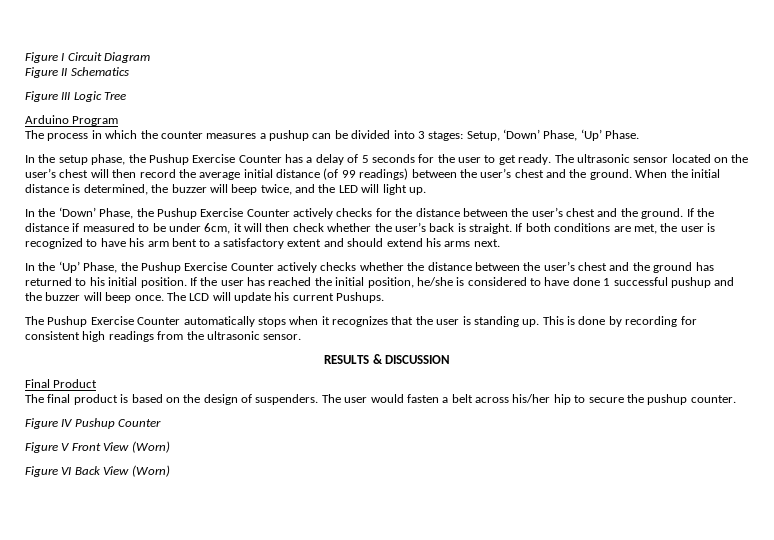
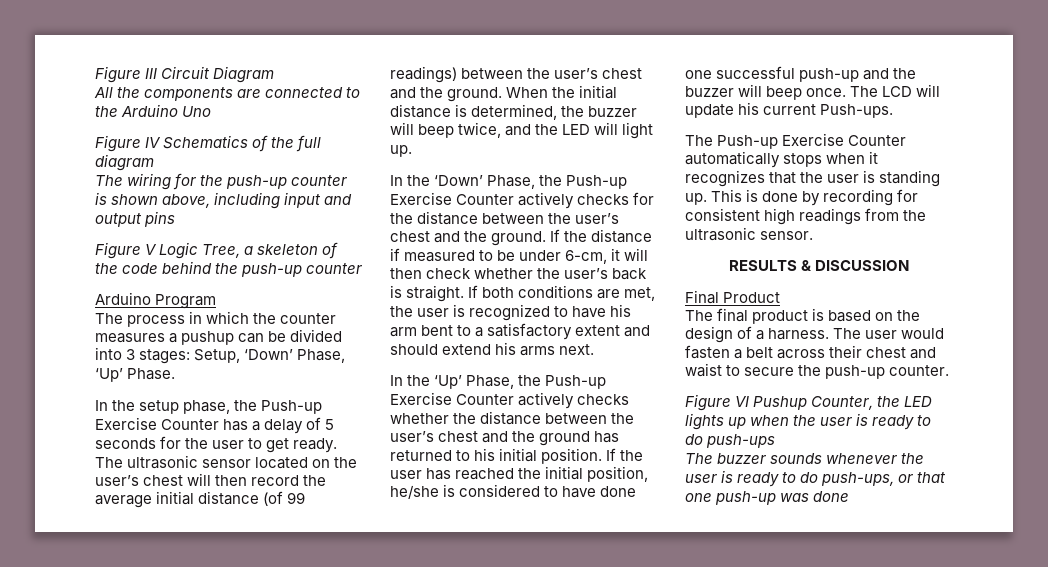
- Figure I Circuit Diagram
+ Figure III Circuit Diagram
- Figure II Schematics
- Figure III Logic Tree
+ All the components are connected to the Arduino Uno
+ Figure IV Schematics of the full diagram
+ The wiring for the push-up counter is shown above, including input and output pins
+ Figure V Logic Tree, a skeleton of the code behind the push-up counter
- In the setup phase, the Pushup Exercise Counter has a delay of 5 seconds for the user to get ready.
+ In the setup phase, the Push-up Exercise Counter has a delay of 5 seconds for the user to get ready.
- In the ‘Down’ Phase, the Pushup Exercise Counter actively checks for the distance between the user’s chest and the ground.
+ In the ‘Down’ Phase, the Push-up Exercise Counter actively checks for the distance between the user’s chest and the ground.
- If the distance if measured to be under 6cm, it will then check whether the user’s back is straight.
+ If the distance if measured to be under 6-cm, it will then check whether the user’s back is straight.
- In the ‘Up’ Phase, the Pushup Exercise Counter actively checks whether the distance between the user’s chest and the ground has returned to his initial position.
+ In the ‘Up’ Phase, the Push-up Exercise Counter actively checks whether the distance between the user’s chest and the ground has returned to his initial position.
- If the user has reached the initial position, he/she is considered to have done 1 successful pushup and the buzzer will beep once.
+ If the user has reached the initial position, he/she is considered to have done one successful push-up and the buzzer will beep once.
- The LCD will update his current Pushups.
- The Pushup Exercise Counter automatically stops when it recognizes that the user is standing up.
+ The LCD will update his current Push-ups.
+ The Push-up Exercise Counter automatically stops when it recognizes that the user is standing up.
- The final product is based on the design of suspenders.
+ The final product is based on the design of a harness.
- The user would fasten a belt across his/her hip to secure the pushup counter.
+ The user would fasten a belt across their chest and waist to secure the push-up counter.
- Figure IV Pushup Counter
- Figure V Front View (Worn)
- Figure VI Back View (Worn)
+ Figure VI Pushup Counter, the LED lights up when the user is ready to do push-ups
+ The buzzer sounds whenever the user is ready to do push-ups, or that one push-up was done

